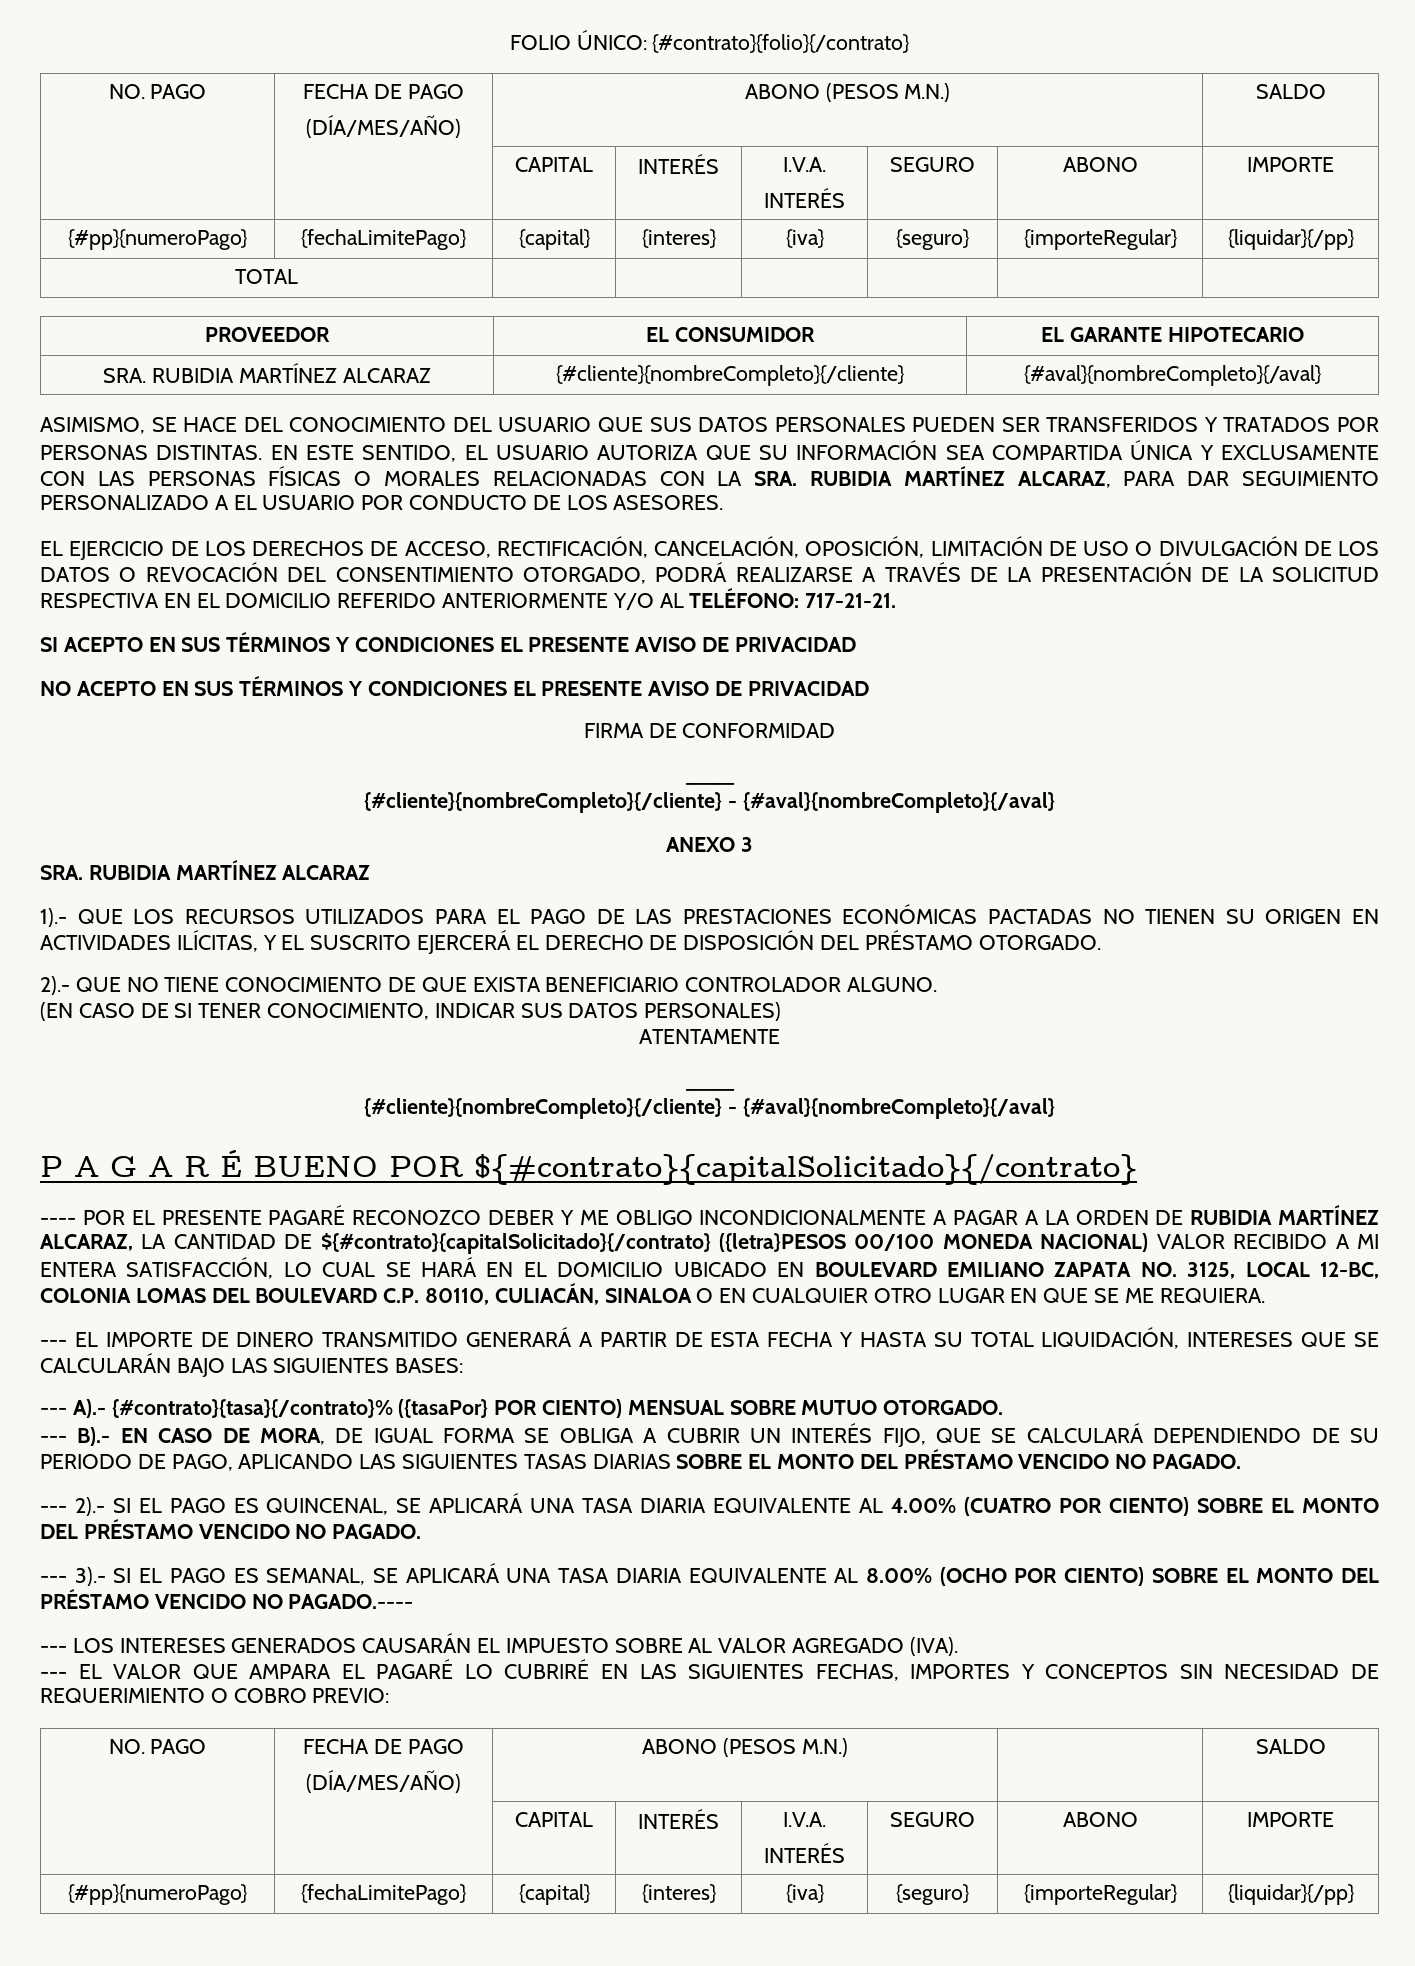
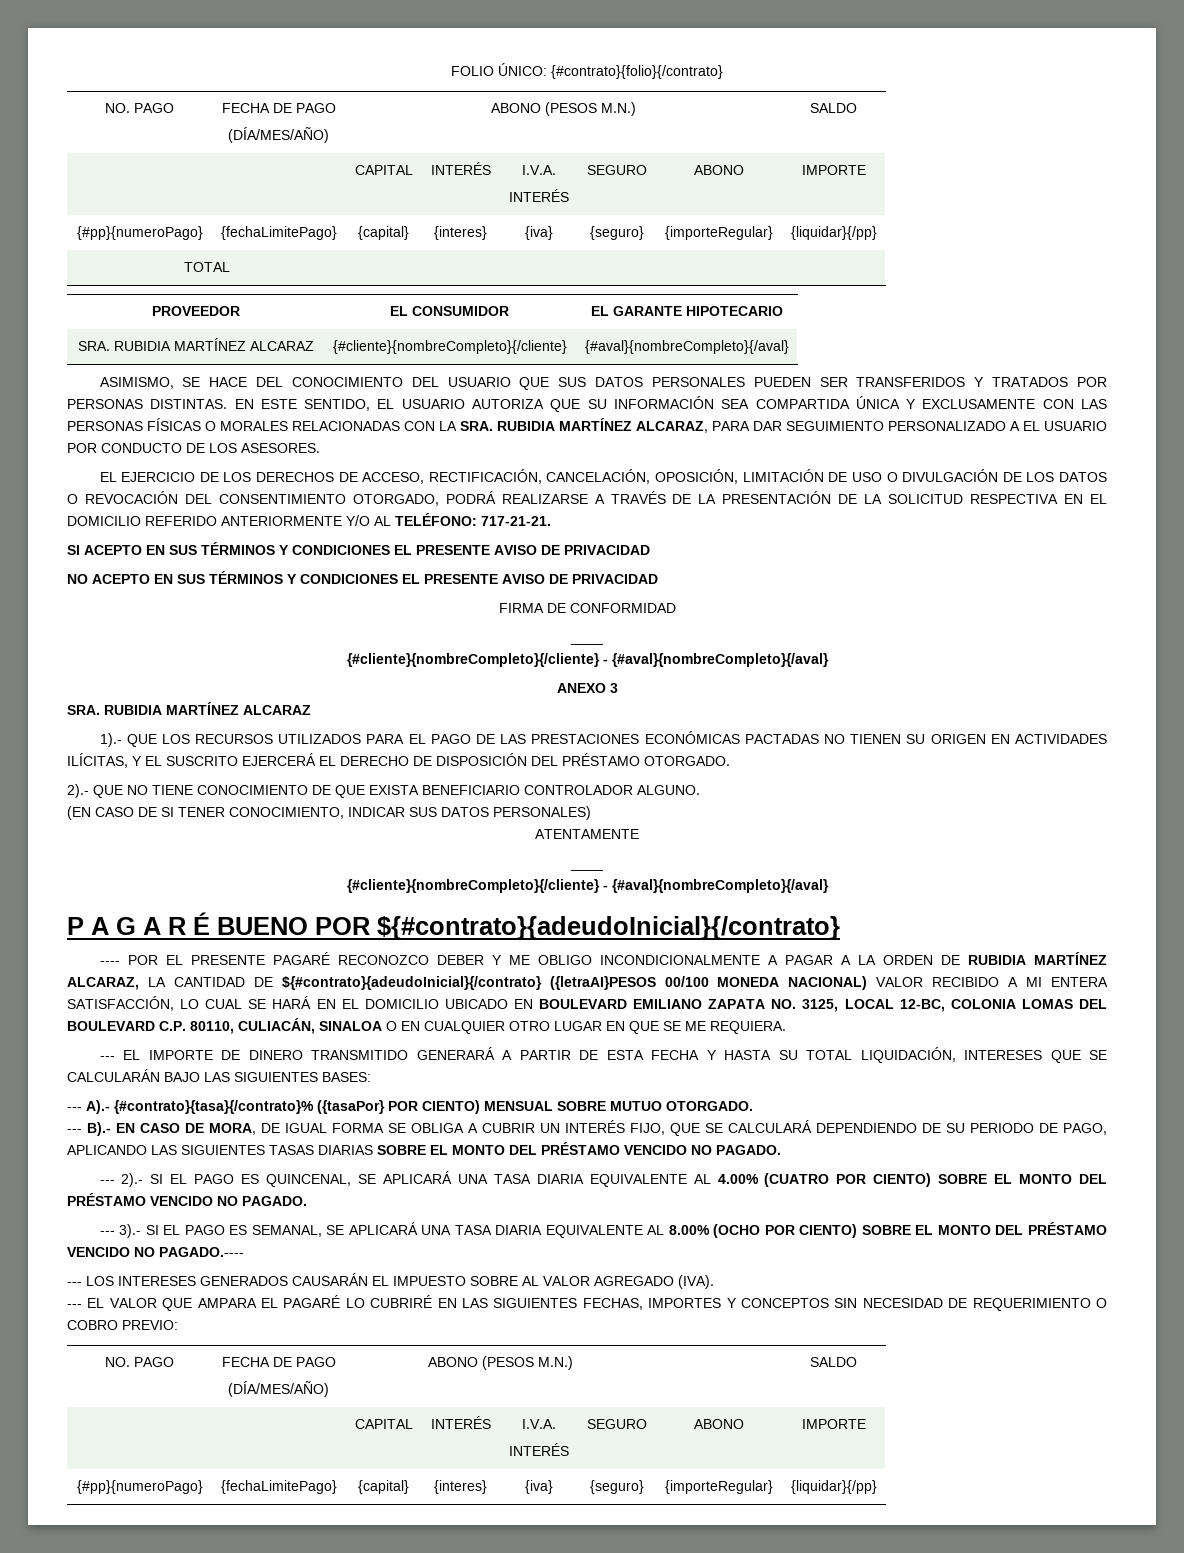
- P A G A R É BUENO POR ${#contrato}{capitalSolicitado}{/contrato}
+ P A G A R É BUENO POR ${#contrato}{adeudoInicial}{/contrato}
- ---- POR EL PRESENTE PAGARÉ RECONOZCO DEBER Y ME OBLIGO INCONDICIONALMENTE A PAGAR A LA ORDEN DE RUBIDIA MARTÍNEZ ALCARAZ, LA CANTIDAD DE ${#contrato}{capitalSolicitado}{/contrato} ({letra}PESOS 00/100 MONEDA NACIONAL) VALOR RECIBIDO A MI ENTERA SATISFACCIÓN, LO CUAL SE HARÁ EN EL DOMICILIO UBICADO EN BOULEVARD EMILIANO ZAPATA NO. 3125, LOCAL 12-BC, COLONIA LOMAS DEL BOULEVARD C.P. 80110, CULIACÁN, SINALOA O EN CUALQUIER OTRO LUGAR EN QUE SE ME REQUIERA.
+ ---- POR EL PRESENTE PAGARÉ RECONOZCO DEBER Y ME OBLIGO INCONDICIONALMENTE A PAGAR A LA ORDEN DE RUBIDIA MARTÍNEZ ALCARAZ, LA CANTIDAD DE ${#contrato}{adeudoInicial}{/contrato} ({letraAI}PESOS 00/100 MONEDA NACIONAL) VALOR RECIBIDO A MI ENTERA SATISFACCIÓN, LO CUAL SE HARÁ EN EL DOMICILIO UBICADO EN BOULEVARD EMILIANO ZAPATA NO. 3125, LOCAL 12-BC, COLONIA LOMAS DEL BOULEVARD C.P. 80110, CULIACÁN, SINALOA O EN CUALQUIER OTRO LUGAR EN QUE SE ME REQUIERA.

